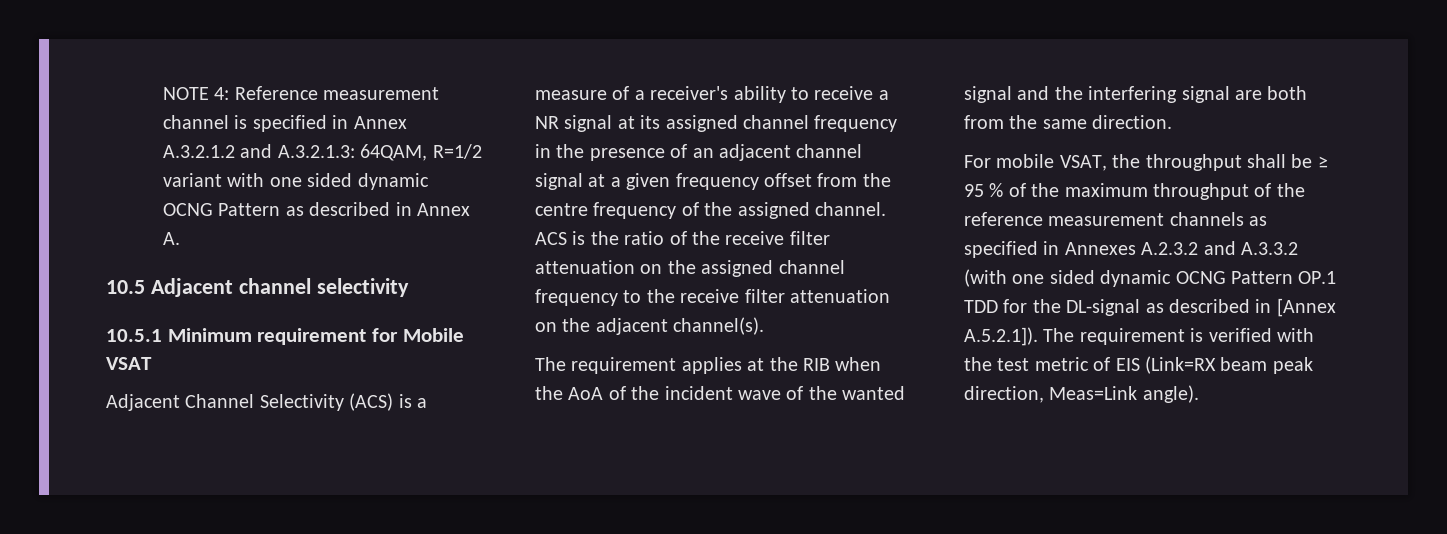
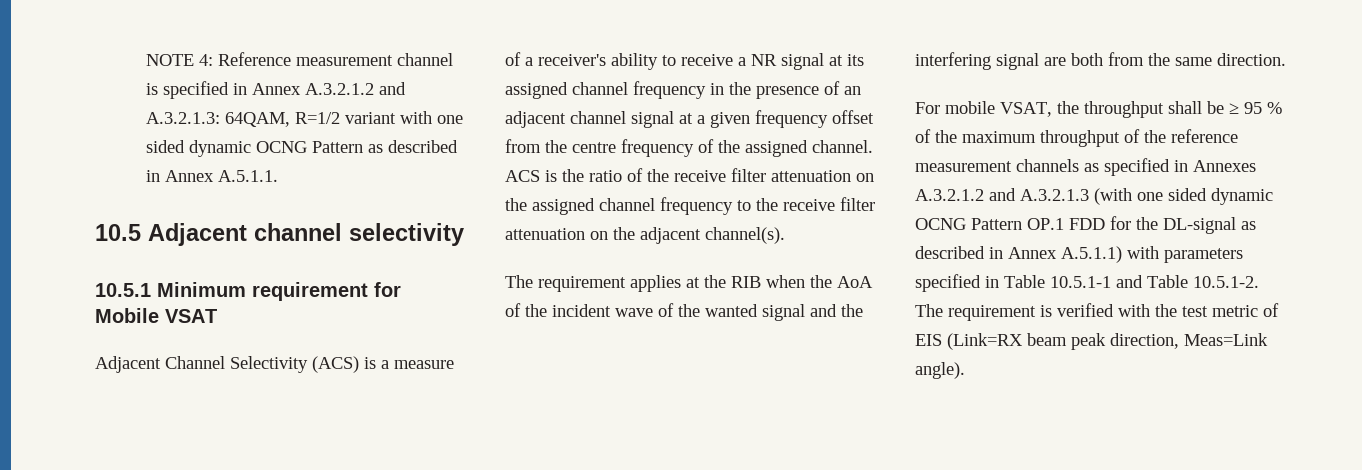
- NOTE 4: Reference measurement channel is specified in Annex A.3.2.1.2 and A.3.2.1.3: 64QAM, R=1/2 variant with one sided dynamic OCNG Pattern as described in Annex A.
+ NOTE 4: Reference measurement channel is specified in Annex A.3.2.1.2 and A.3.2.1.3: 64QAM, R=1/2 variant with one sided dynamic OCNG Pattern as described in Annex A.5.1.1.
- For mobile VSAT, the throughput shall be ≥ 95 % of the maximum throughput of the reference measurement channels as specified in Annexes A.2.3.2 and A.3.3.2 (with one sided dynamic OCNG Pattern OP.1 TDD for the DL-signal as described in [Annex A.5.2.1]). The requirement is verified with the test metric of EIS (Link=RX beam peak direction, Meas=Link angle).
+ For mobile VSAT, the throughput shall be ≥ 95 % of the maximum throughput of the reference measurement channels as specified in Annexes A.3.2.1.2 and A.3.2.1.3 (with one sided dynamic OCNG Pattern OP.1 FDD for the DL-signal as described in Annex A.5.1.1) with parameters specified in Table 10.5.1-1 and Table 10.5.1-2. The requirement is verified with the test metric of EIS (Link=RX beam peak direction, Meas=Link angle).

